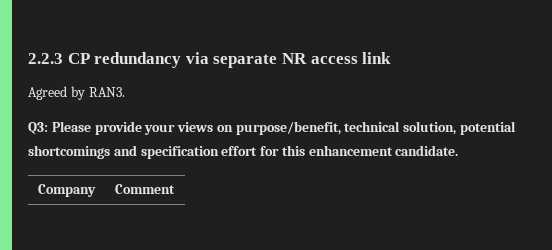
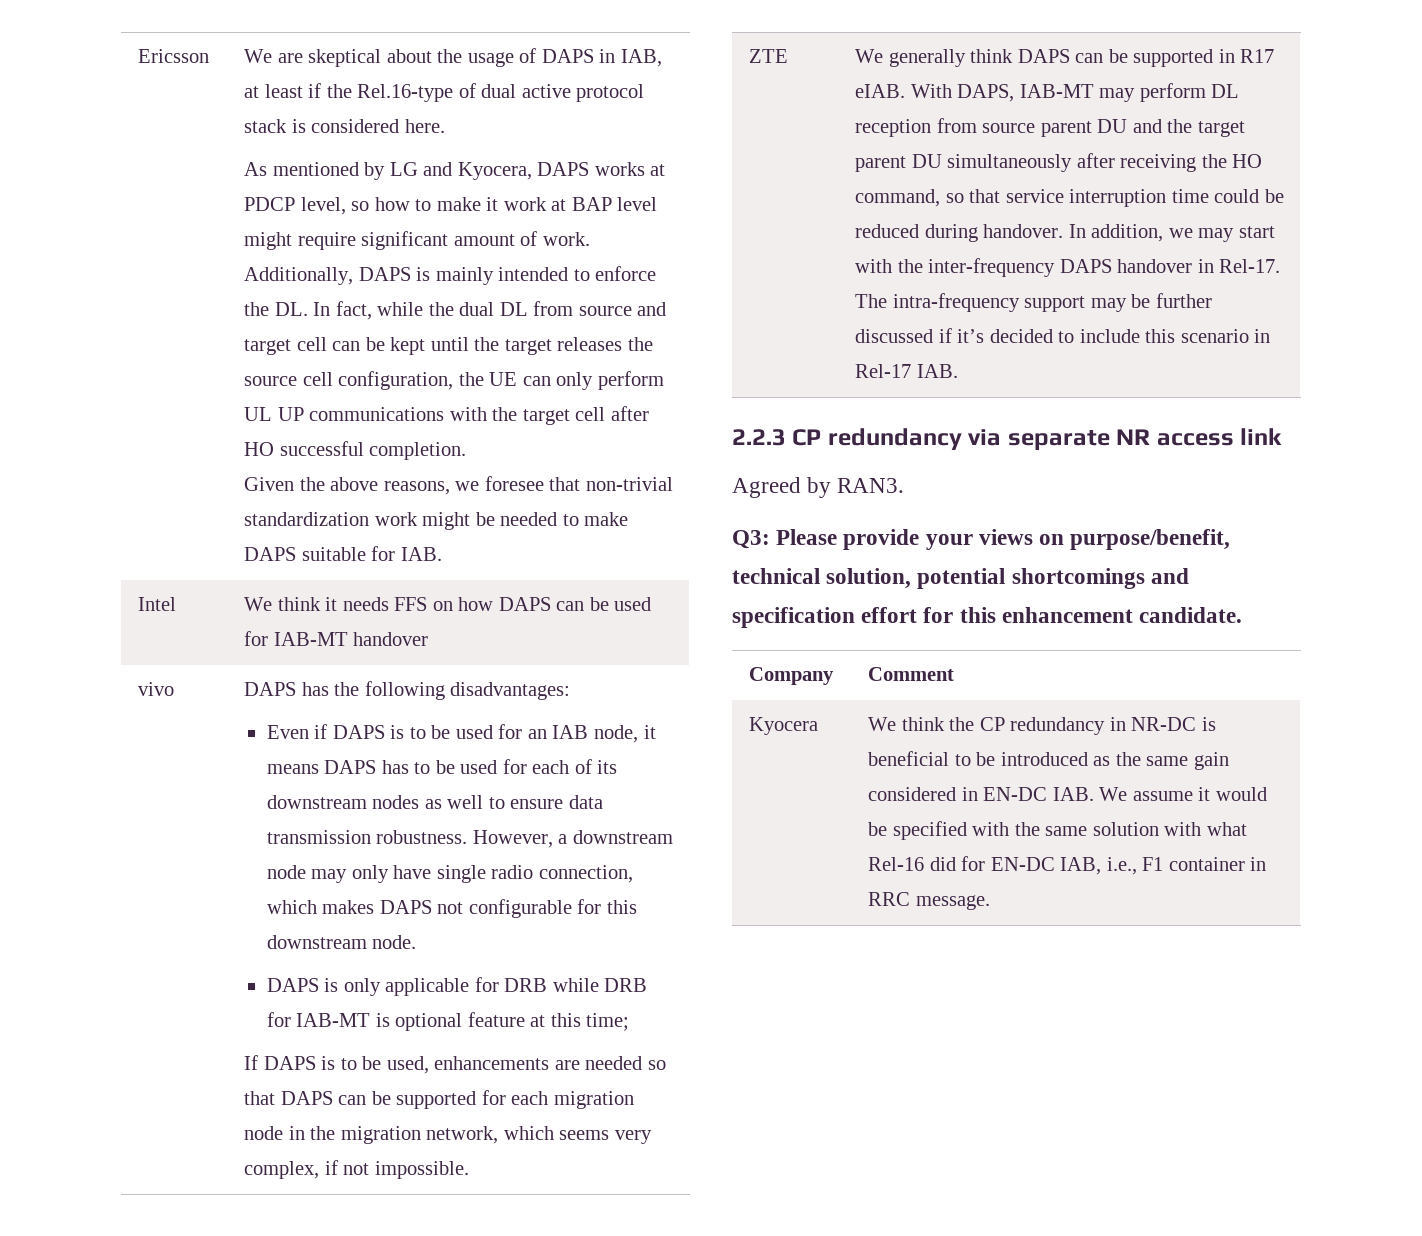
+ Ericsson | We are skeptical about the usage of DAPS in IAB, at least if the Rel.16-type of dual active protocol stack is considered here.
+ As mentioned by LG and Kyocera, DAPS works at PDCP level, so how to make it work at BAP level might require significant amount of work. Additionally, DAPS is mainly intended to enforce the DL. In fact, while the dual DL from source and target cell can be kept until the target releases the source cell configuration, the UE can only perform UL UP communications with the target cell after HO successful completion.
+ Given the above reasons, we foresee that non-trivial standardization work might be needed to make DAPS suitable for IAB.
+ Intel | We think it needs FFS on how DAPS can be used for IAB-MT handover
+ vivo | DAPS has the following disadvantages:
+ Even if DAPS is to be used for an IAB node, it means DAPS has to be used for each of its downstream nodes as well to ensure data transmission robustness. However, a downstream node may only have single radio connection, which makes DAPS not configurable for this downstream node.
+ DAPS is only applicable for DRB while DRB for IAB-MT is optional feature at this time;
+ If DAPS is to be used, enhancements are needed so that DAPS can be supported for each migration node in the migration network, which seems very complex, if not impossible.
+ ZTE | We generally think DAPS can be supported in R17 eIAB. With DAPS, IAB-MT may perform DL reception from source parent DU and the target parent DU simultaneously after receiving the HO command, so that service interruption time could be reduced during handover. In addition, we may start with the inter-frequency DAPS handover in Rel-17. The intra-frequency support may be further discussed if it’s decided to include this scenario in Rel-17 IAB.
+ Kyocera | We think the CP redundancy in NR-DC is beneficial to be introduced as the same gain considered in EN-DC IAB. We assume it would be specified with the same solution with what Rel-16 did for EN-DC IAB, i.e., F1 container in RRC message.

